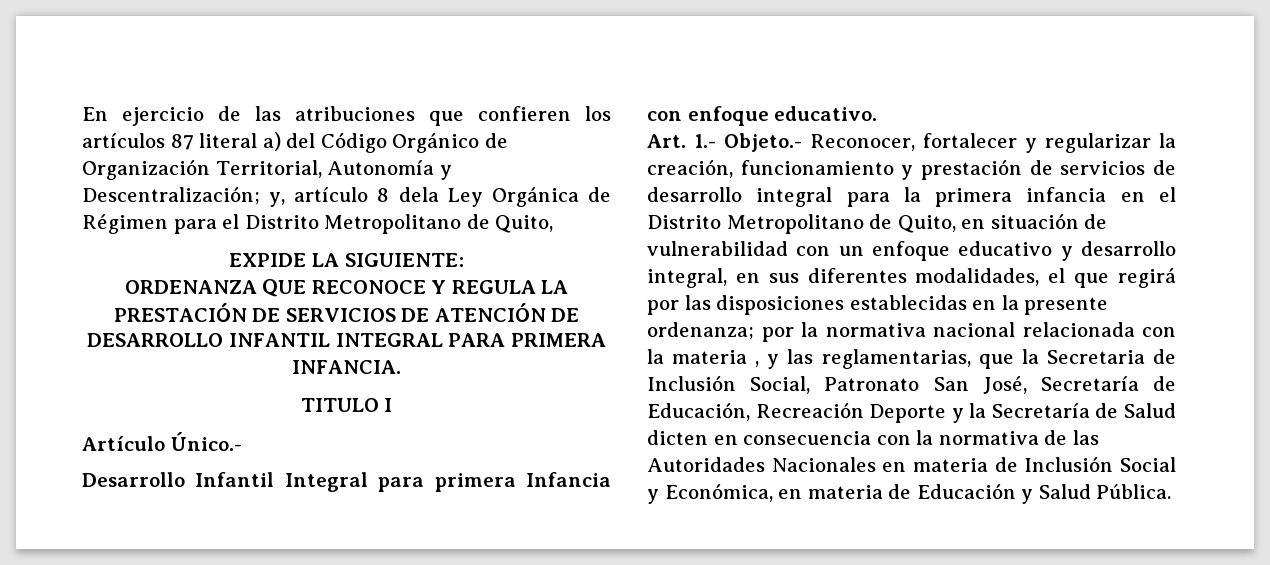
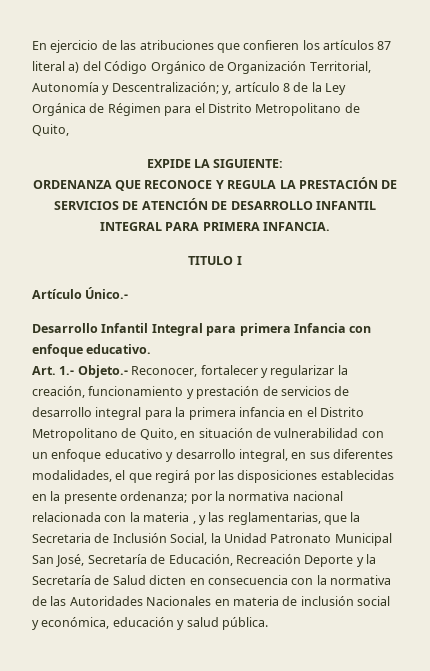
- En ejercicio de las atribuciones que confieren los artículos 87 literal a) del Código Orgánico de Organización Territorial, Autonomía y Descentralización; y, artículo 8 dela Ley Orgánica de Régimen para el Distrito Metropolitano de Quito,
+ En ejercicio de las atribuciones que confieren los artículos 87 literal a) del Código Orgánico de Organización Territorial, Autonomía y Descentralización; y, artículo 8 de la Ley Orgánica de Régimen para el Distrito Metropolitano de Quito,
- por la normativa nacional relacionada con la materia , y las reglamentarias, que la Secretaria de Inclusión Social, Patronato San José, Secretaría de Educación, Recreación Deporte y la Secretaría de Salud dicten en consecuencia con la normativa de las Autoridades Nacionales en materia de Inclusión Social y Económica, en materia de Educación y Salud Pública.
+ por la normativa nacional relacionada con la materia , y las reglamentarias, que la Secretaria de Inclusión Social, la Unidad Patronato Municipal San José, Secretaría de Educación, Recreación Deporte y la Secretaría de Salud dicten en consecuencia con la normativa de las Autoridades Nacionales en materia de inclusión social y económica, educación y salud pública.

